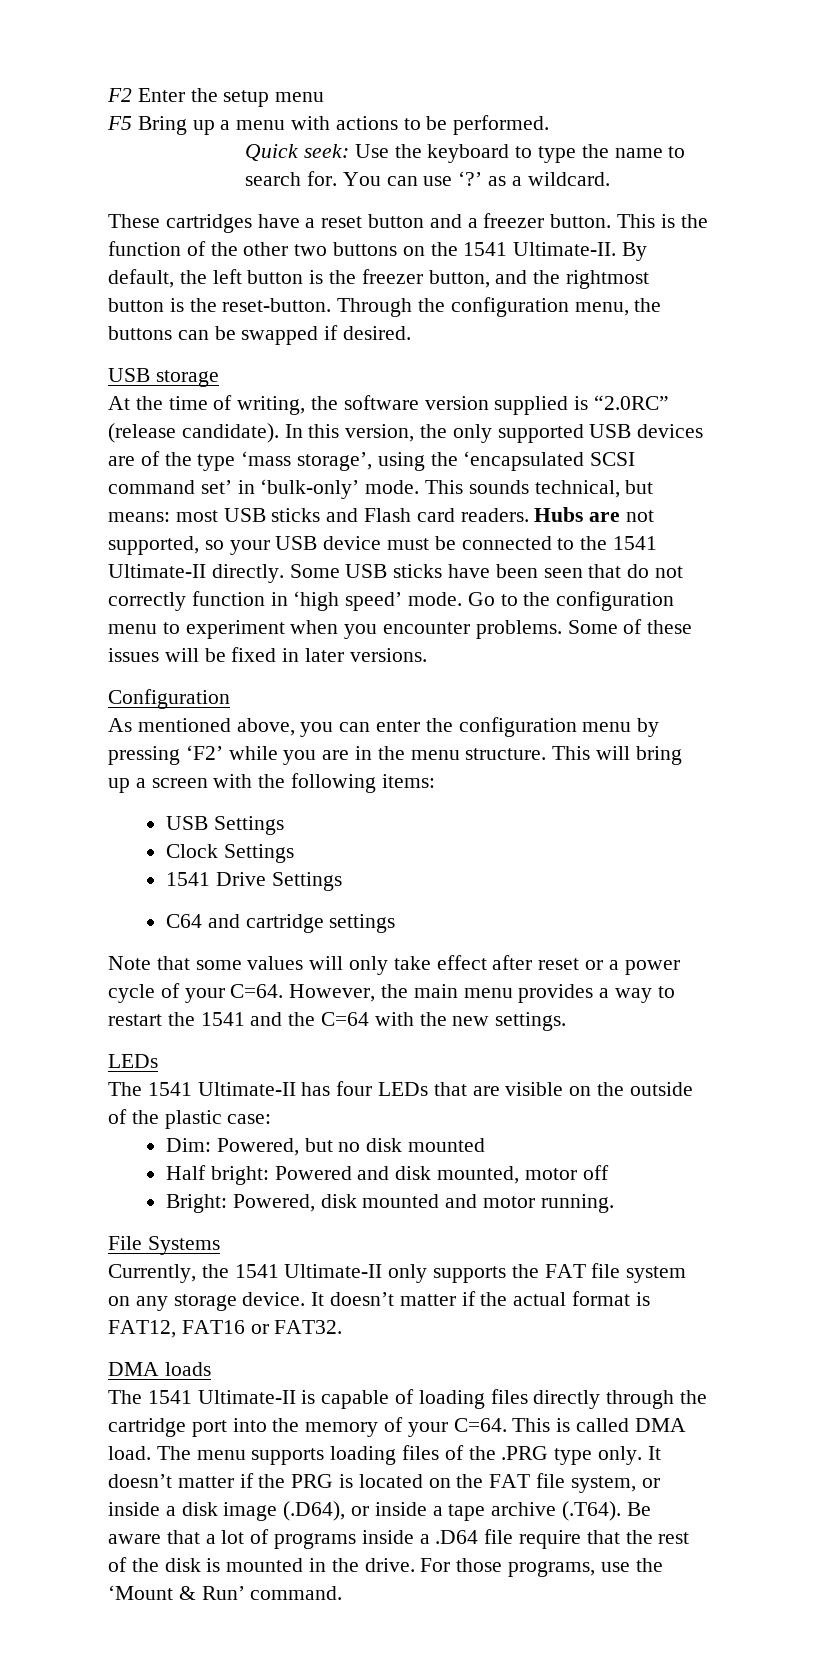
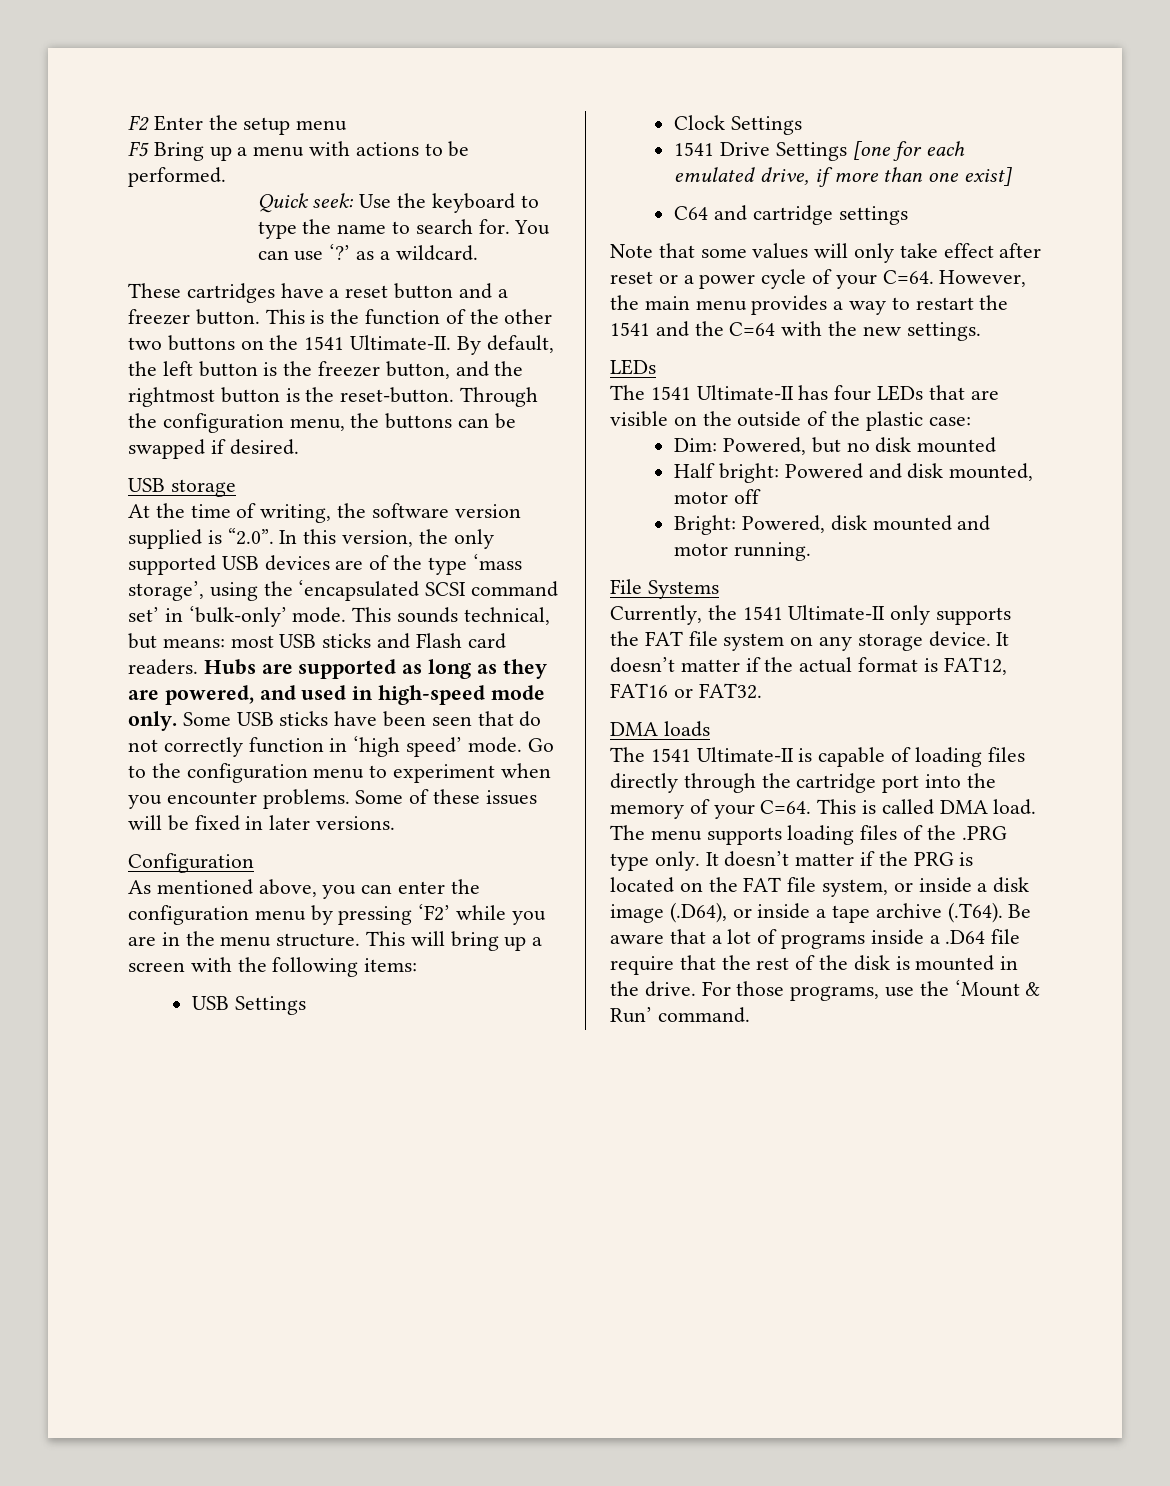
- At the time of writing, the software version supplied is “2.0RC” (release candidate). In this version, the only supported USB devices are of the type ‘mass storage’, using the ‘encapsulated SCSI command set’ in ‘bulk-only’ mode.
+ At the time of writing, the software version supplied is “2.0”. In this version, the only supported USB devices are of the type ‘mass storage’, using the ‘encapsulated SCSI command set’ in ‘bulk-only’ mode.
- Hubs are not supported, so your USB device must be connected to the 1541 Ultimate-II directly.
+ Hubs are supported as long as they are powered, and used in high-speed mode only.
- 1541 Drive Settings
+ 1541 Drive Settings [one for each emulated drive, if more than one exist]

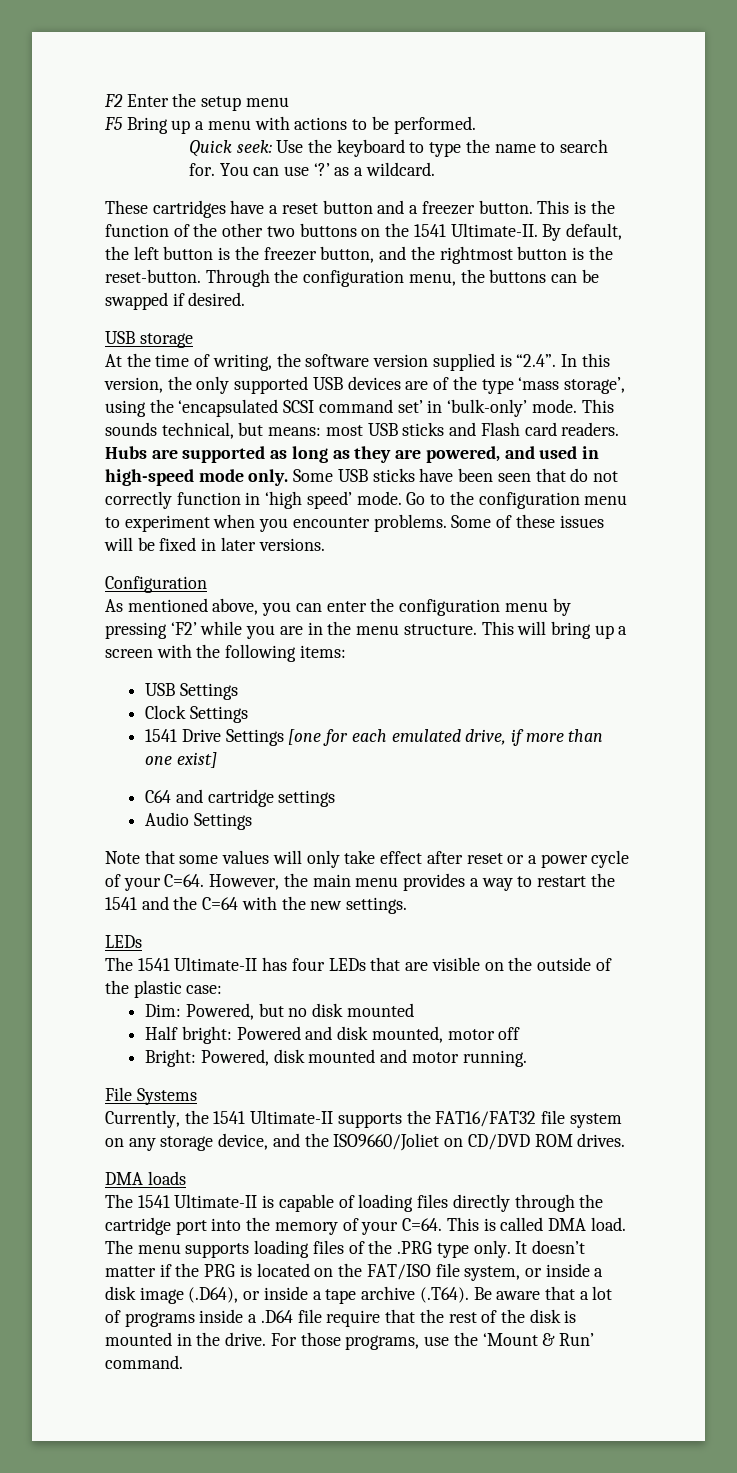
- At the time of writing, the software version supplied is “2.0”. In this version, the only supported USB devices are of the type ‘mass storage’, using the ‘encapsulated SCSI command set’ in ‘bulk-only’ mode.
+ At the time of writing, the software version supplied is “2.4”. In this version, the only supported USB devices are of the type ‘mass storage’, using the ‘encapsulated SCSI command set’ in ‘bulk-only’ mode.
+ Audio Settings
- Currently, the 1541 Ultimate-II only supports the FAT file system on any storage device. It doesn’t matter if the actual format is FAT12, FAT16 or FAT32.
+ Currently, the 1541 Ultimate-II supports the FAT16/FAT32 file system on any storage device, and the ISO9660/Joliet on CD/DVD ROM drives.
- It doesn’t matter if the PRG is located on the FAT file system, or inside a disk image (.D64), or inside a tape archive (.T64). Be aware that a lot of programs inside a .D64 file require that the rest of the disk is mounted in the drive.
+ It doesn’t matter if the PRG is located on the FAT/ISO file system, or inside a disk image (.D64), or inside a tape archive (.T64). Be aware that a lot of programs inside a .D64 file require that the rest of the disk is mounted in the drive.

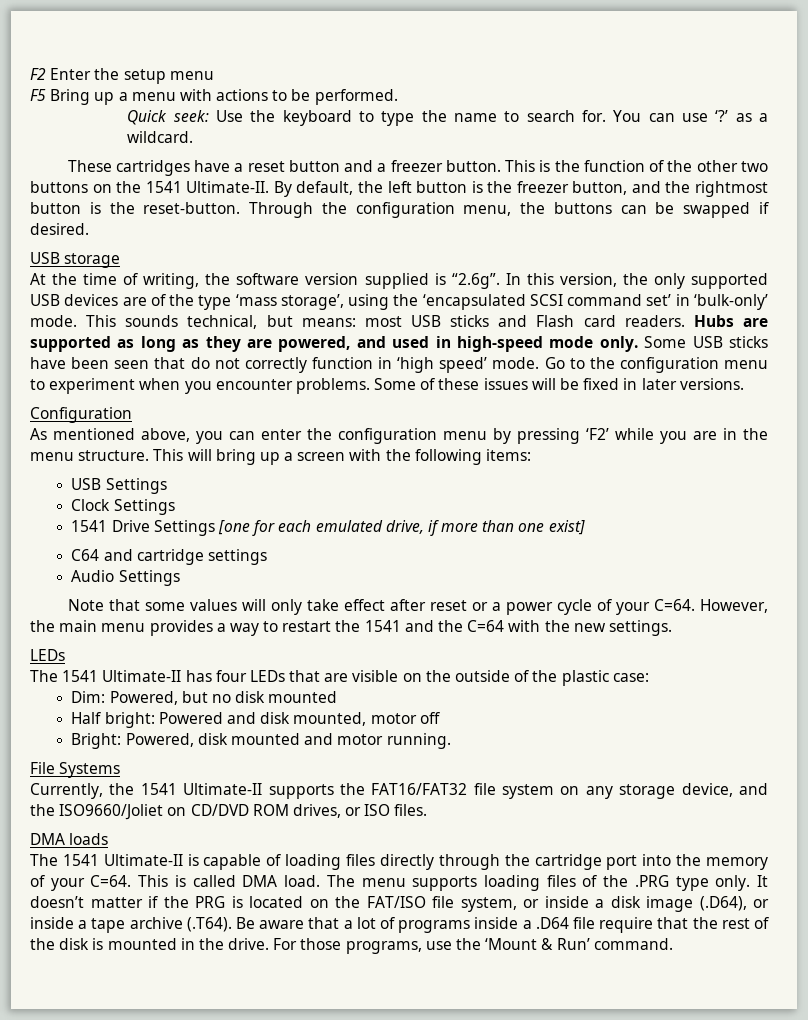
- At the time of writing, the software version supplied is “2.4”. In this version, the only supported USB devices are of the type ‘mass storage’, using the ‘encapsulated SCSI command set’ in ‘bulk-only’ mode.
+ At the time of writing, the software version supplied is “2.6g”. In this version, the only supported USB devices are of the type ‘mass storage’, using the ‘encapsulated SCSI command set’ in ‘bulk-only’ mode.
- Currently, the 1541 Ultimate-II supports the FAT16/FAT32 file system on any storage device, and the ISO9660/Joliet on CD/DVD ROM drives.
+ Currently, the 1541 Ultimate-II supports the FAT16/FAT32 file system on any storage device, and the ISO9660/Joliet on CD/DVD ROM drives, or ISO files.

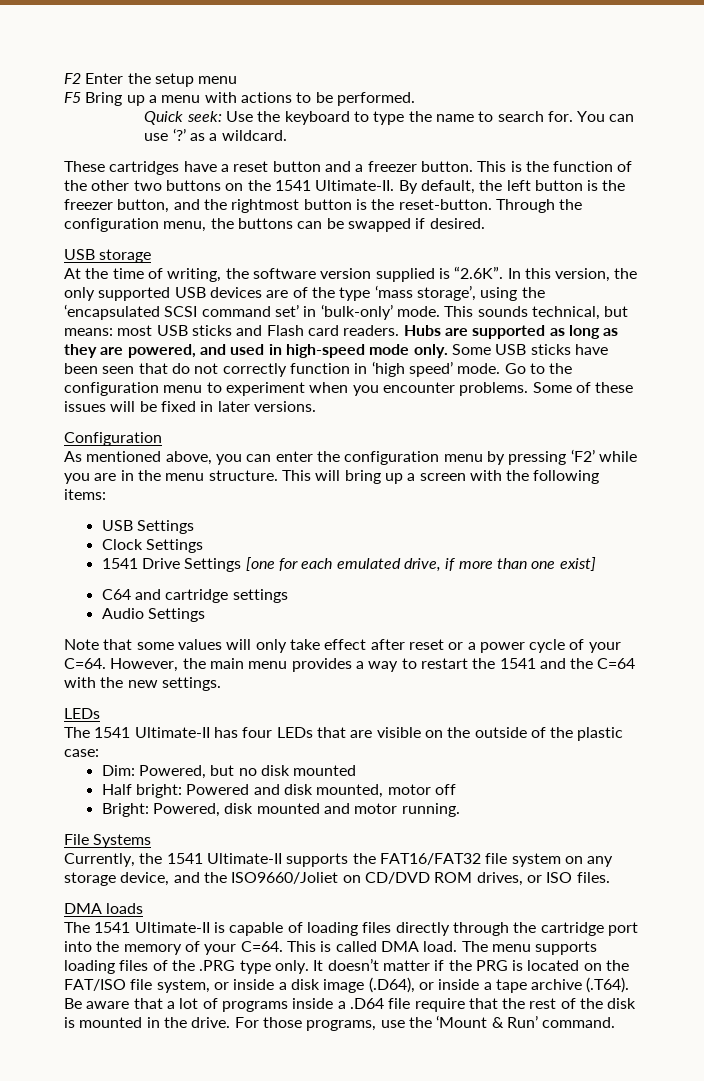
- At the time of writing, the software version supplied is “2.6g”. In this version, the only supported USB devices are of the type ‘mass storage’, using the ‘encapsulated SCSI command set’ in ‘bulk-only’ mode.
+ At the time of writing, the software version supplied is “2.6K”. In this version, the only supported USB devices are of the type ‘mass storage’, using the ‘encapsulated SCSI command set’ in ‘bulk-only’ mode.

